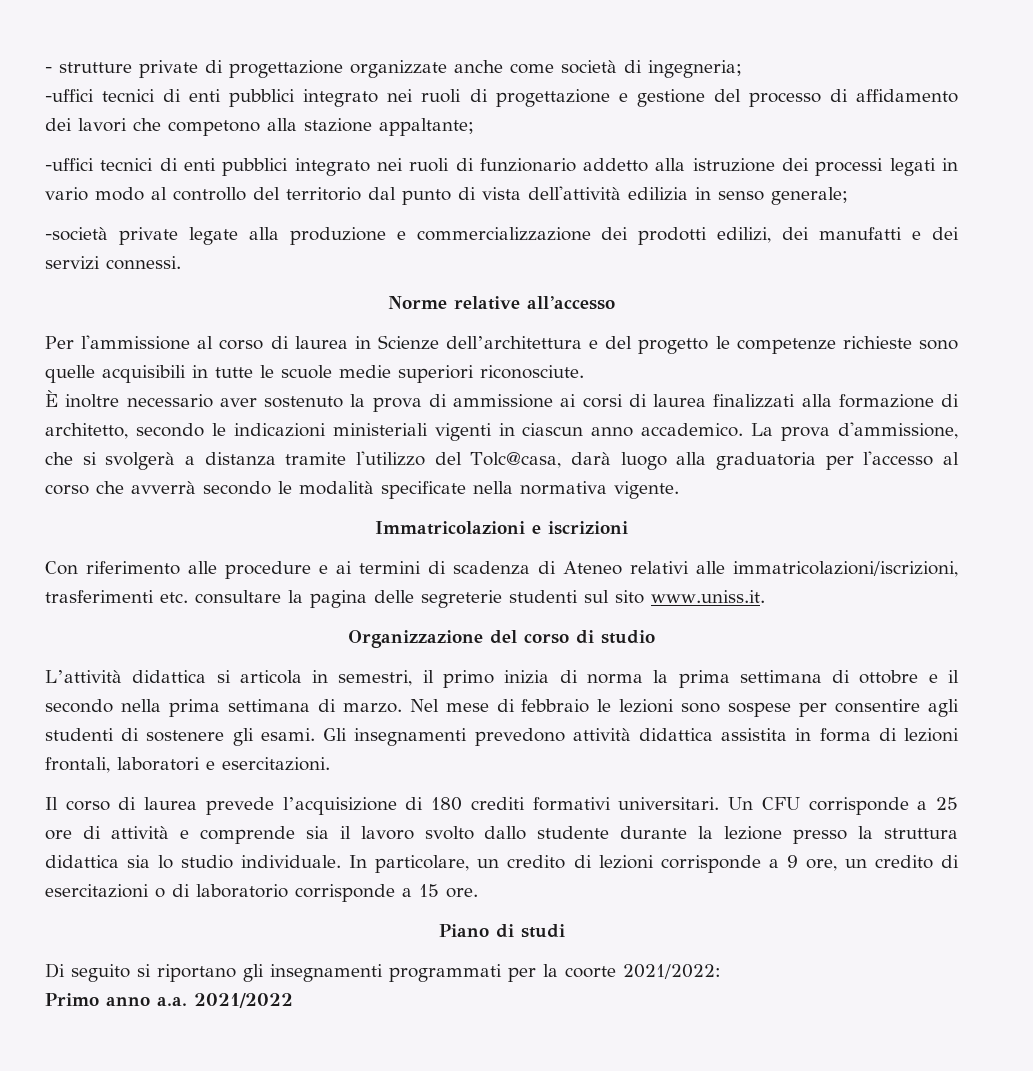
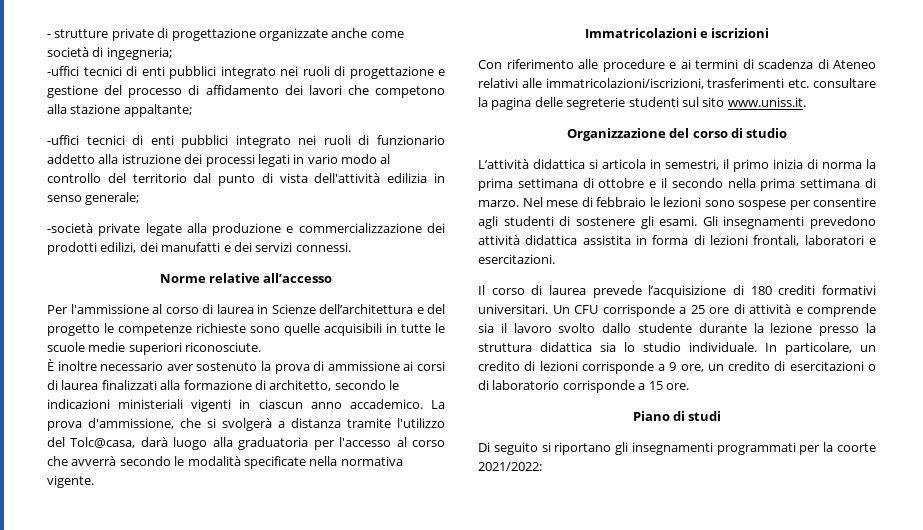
- Primo anno a.a. 2021/2022

